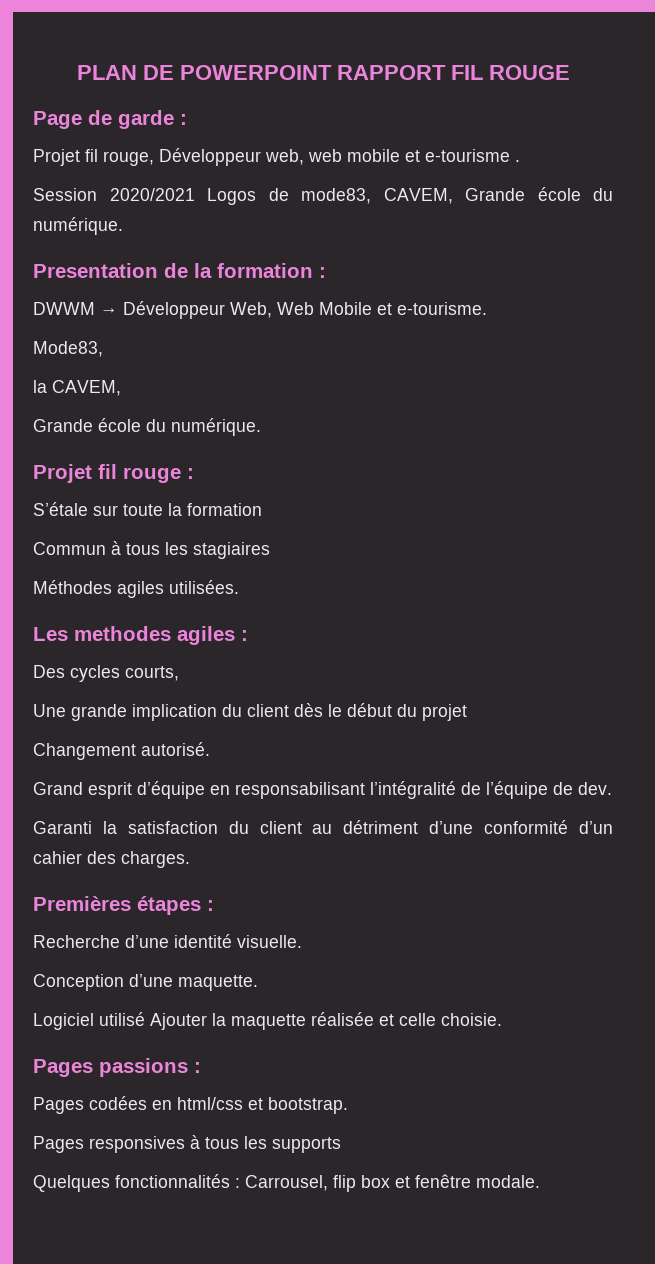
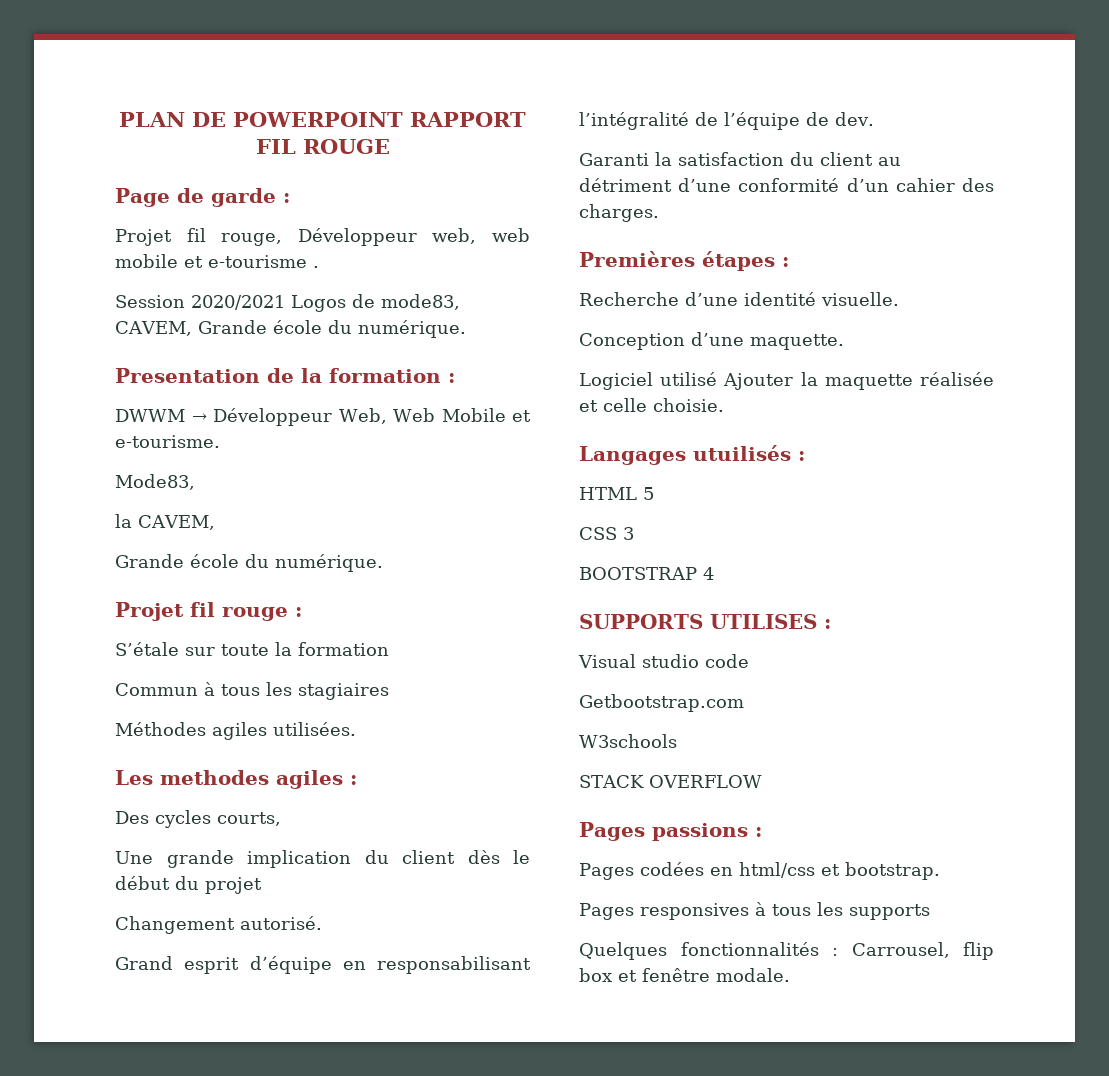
+ Langages utuilisés :
+ HTML 5
+ CSS 3
+ BOOTSTRAP 4
+ SUPPORTS UTILISES :
+ Visual studio code
+ Getbootstrap.com
+ W3schools
+ STACK OVERFLOW

